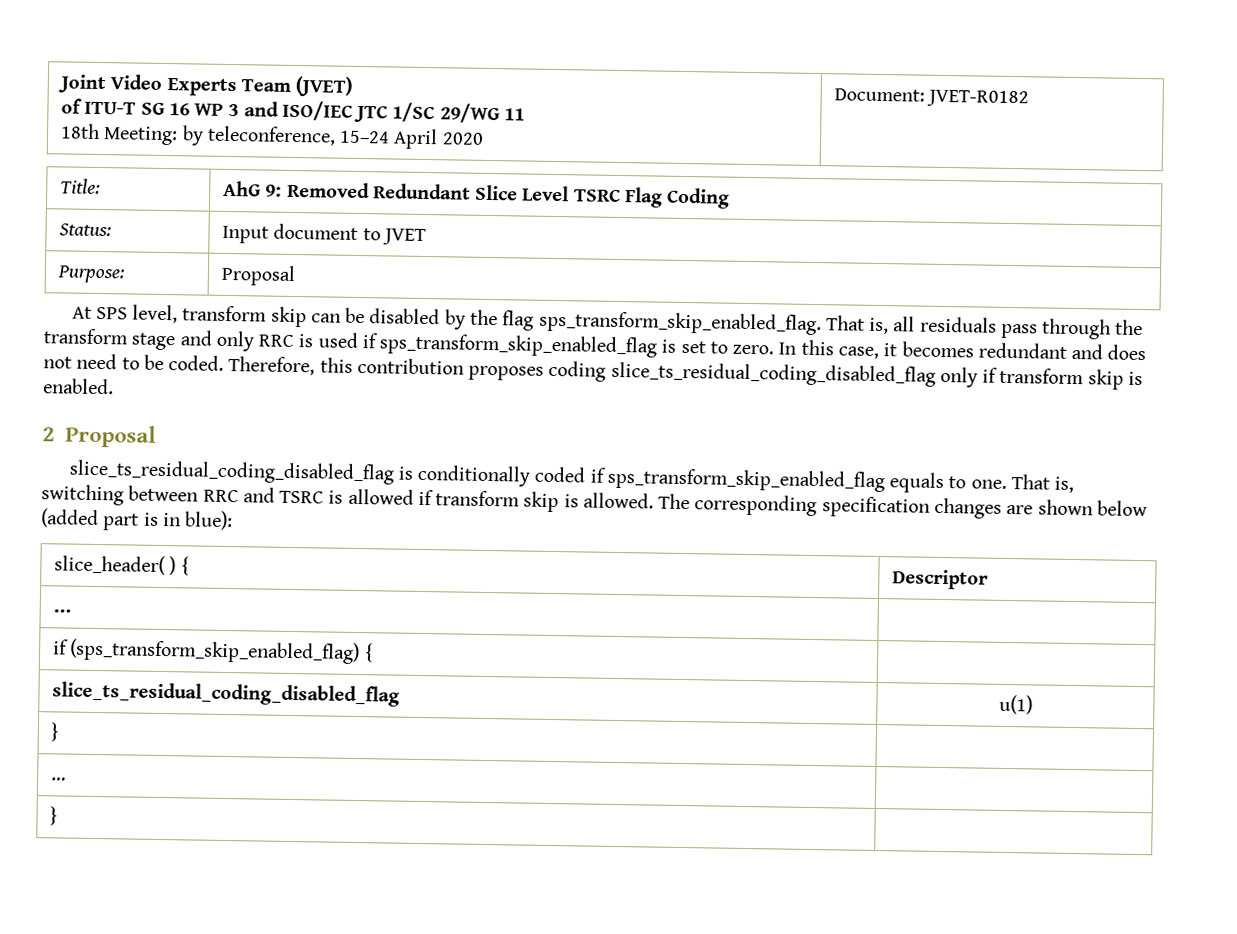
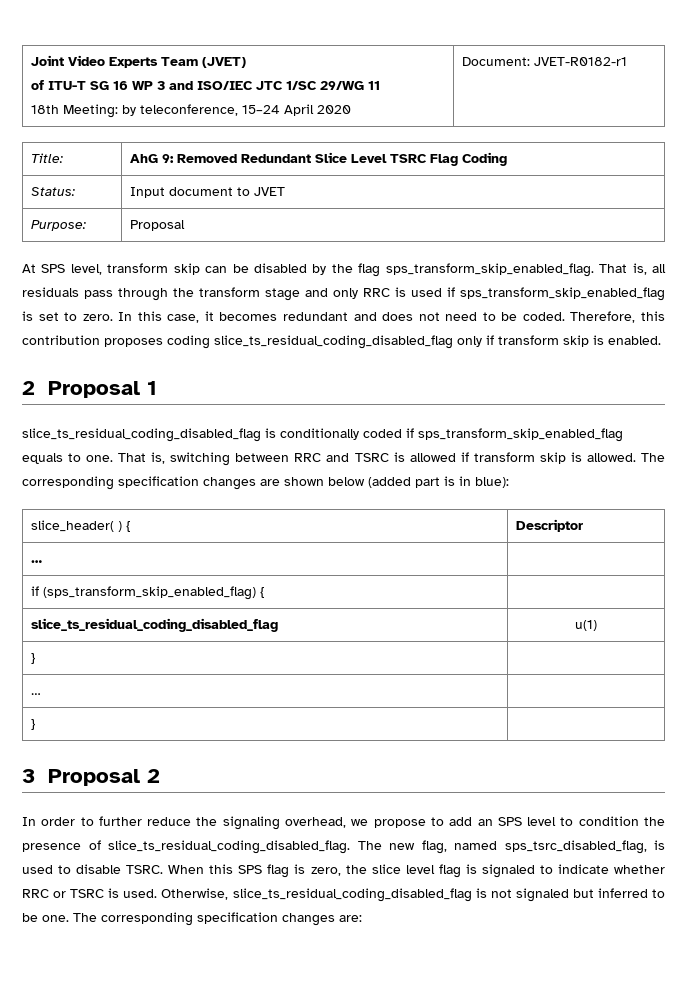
  Joint Video Experts Team (JVET)
  of ITU-T SG 16 WP 3 and ISO/IEC JTC 1/SC 29/WG 11
- 18th Meeting: by teleconference, 15–24 April 2020 | Document: JVET-R0182
+ 18th Meeting: by teleconference, 15–24 April 2020 | Document: JVET-R0182-r1
- 2 Proposal
+ 2 Proposal 1
+ 3 Proposal 2
+ In order to further reduce the signaling overhead, we propose to add an SPS level to condition the presence of slice_ts_residual_coding_disabled_flag. The new flag, named sps_tsrc_disabled_flag, is used to disable TSRC. When this SPS flag is zero, the slice level flag is signaled to indicate whether RRC or TSRC is used. Otherwise, slice_ts_residual_coding_disabled_flag is not signaled but inferred to be one. The corresponding specification changes are:

